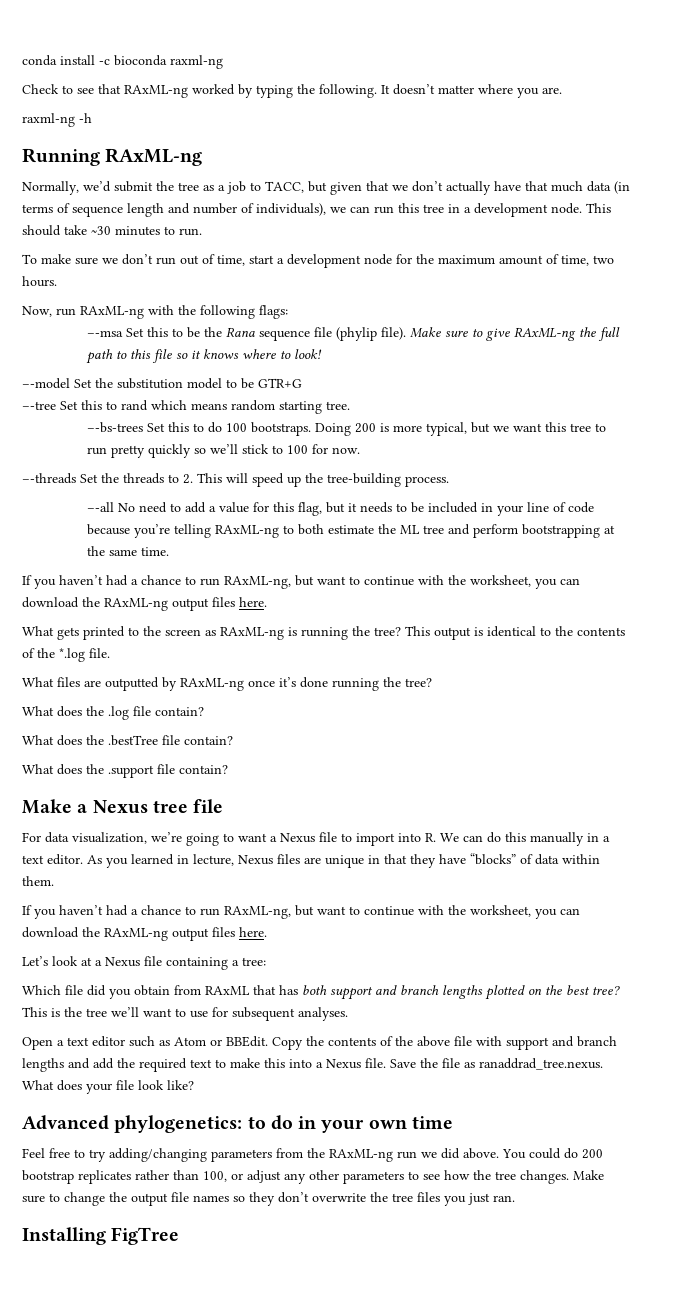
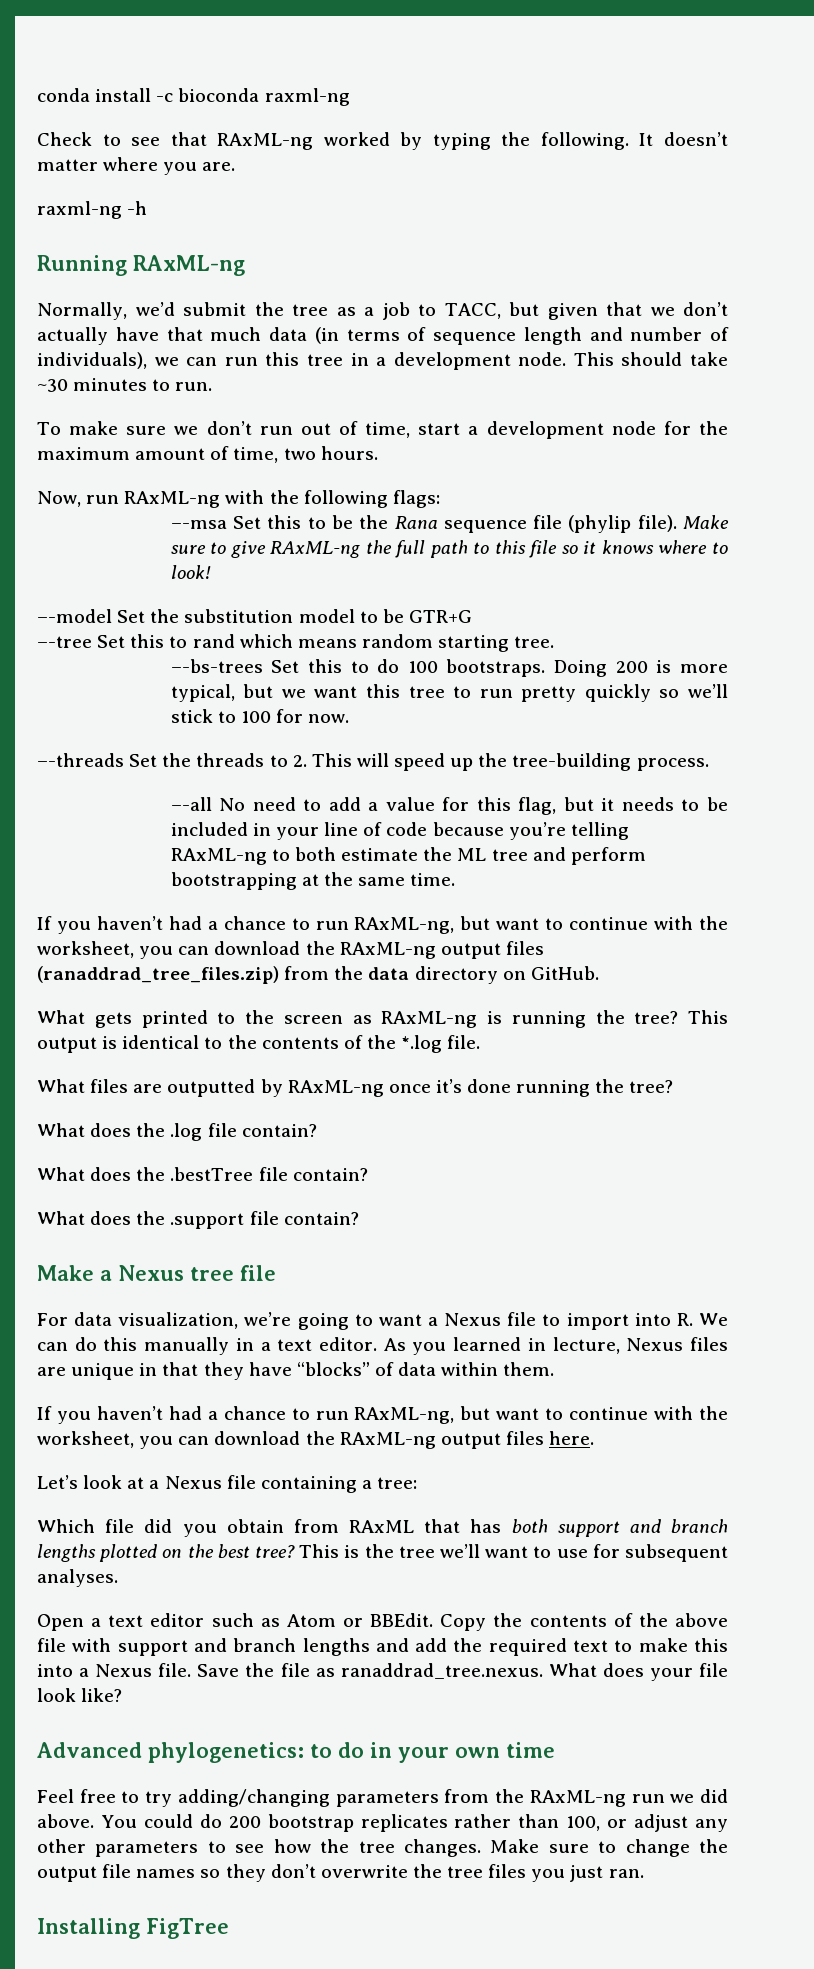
  –-all No need to add a value for this flag, but it needs to be included in your line of code because you’re telling RAxML-ng to both estimate the ML tree and perform bootstrapping at the same time.
- If you haven’t had a chance to run RAxML-ng, but want to continue with the worksheet, you can download the RAxML-ng output files here.
+ If you haven’t had a chance to run RAxML-ng, but want to continue with the worksheet, you can download the RAxML-ng output files (ranaddrad_tree_files.zip) from the data directory on GitHub.

